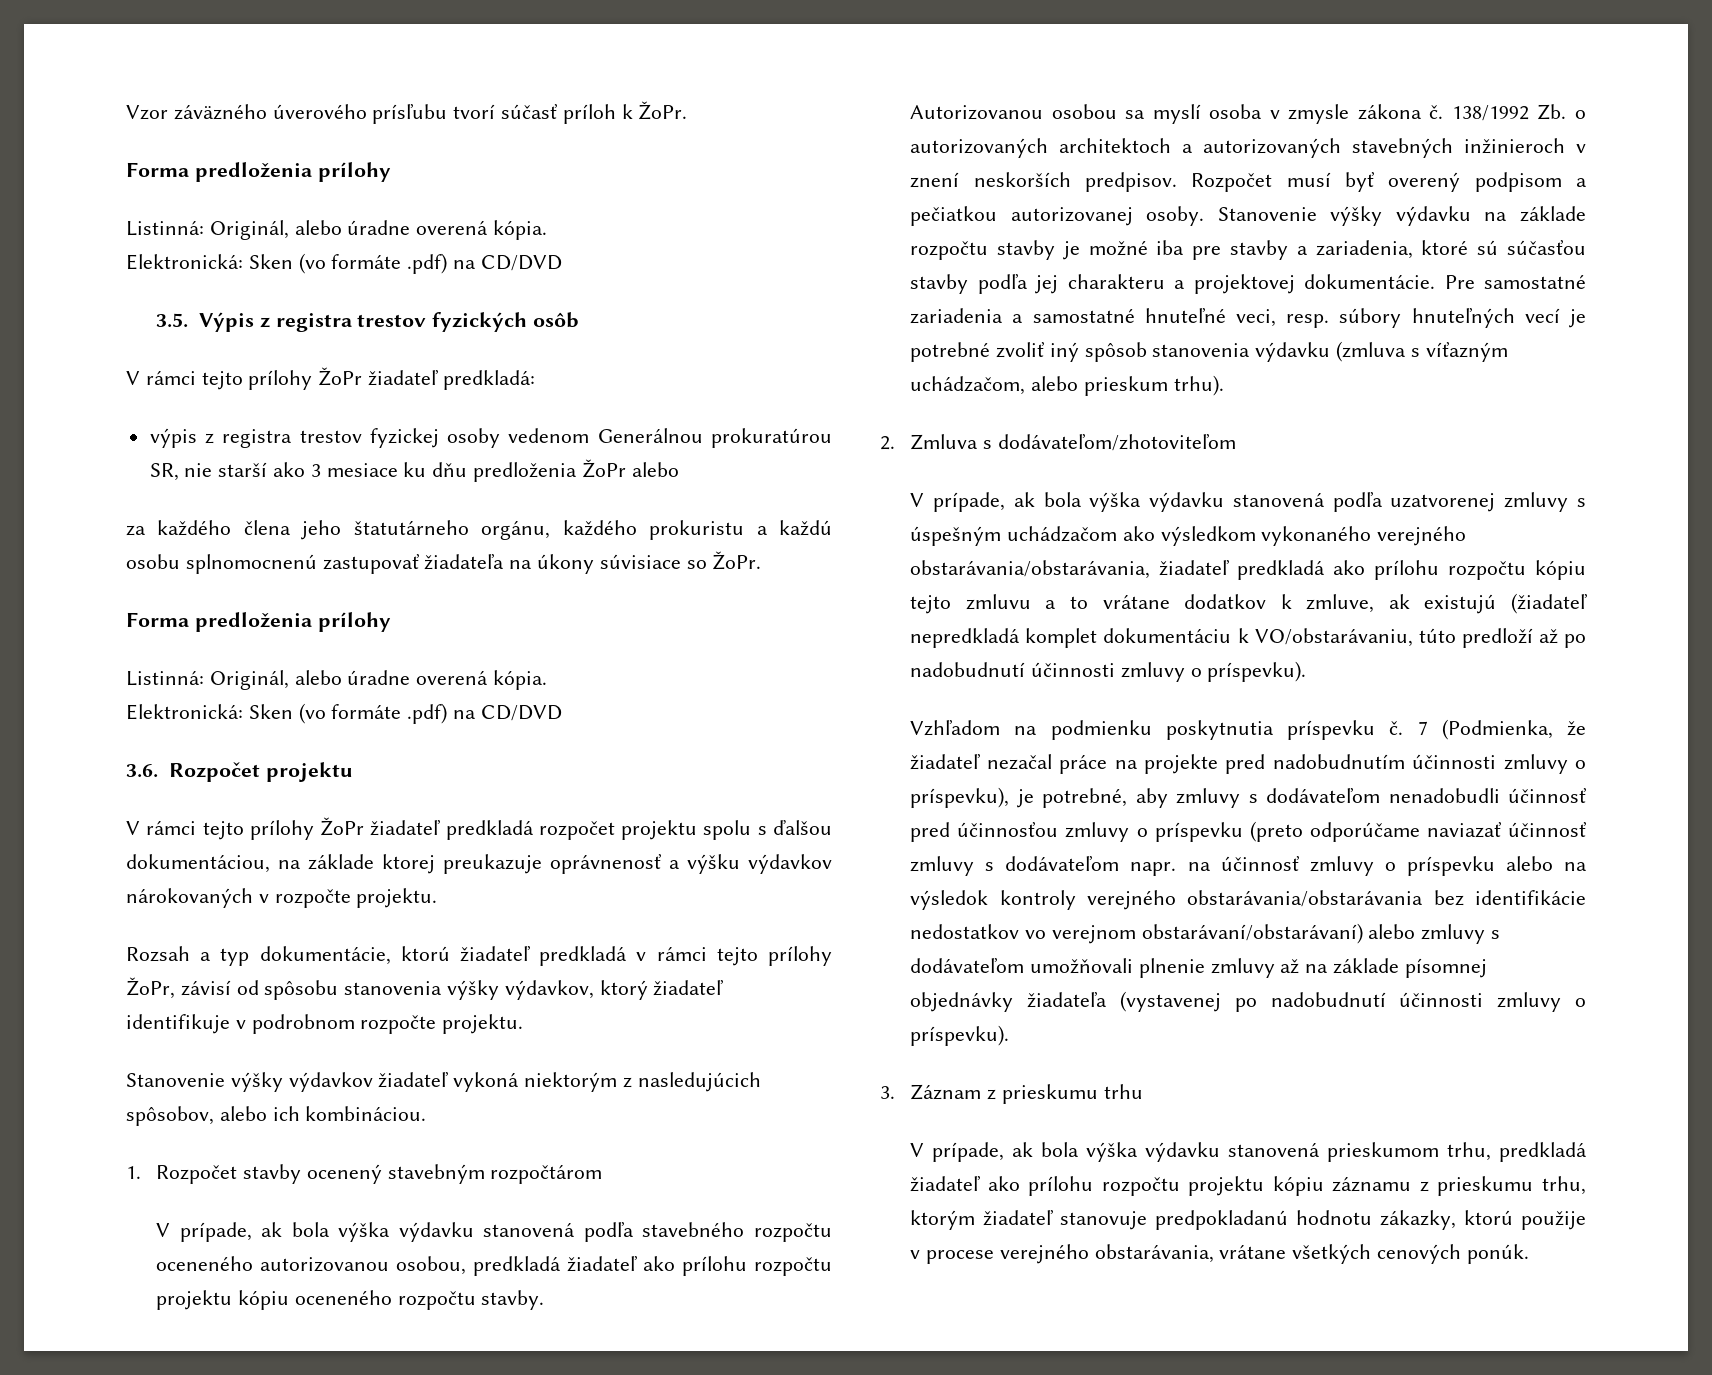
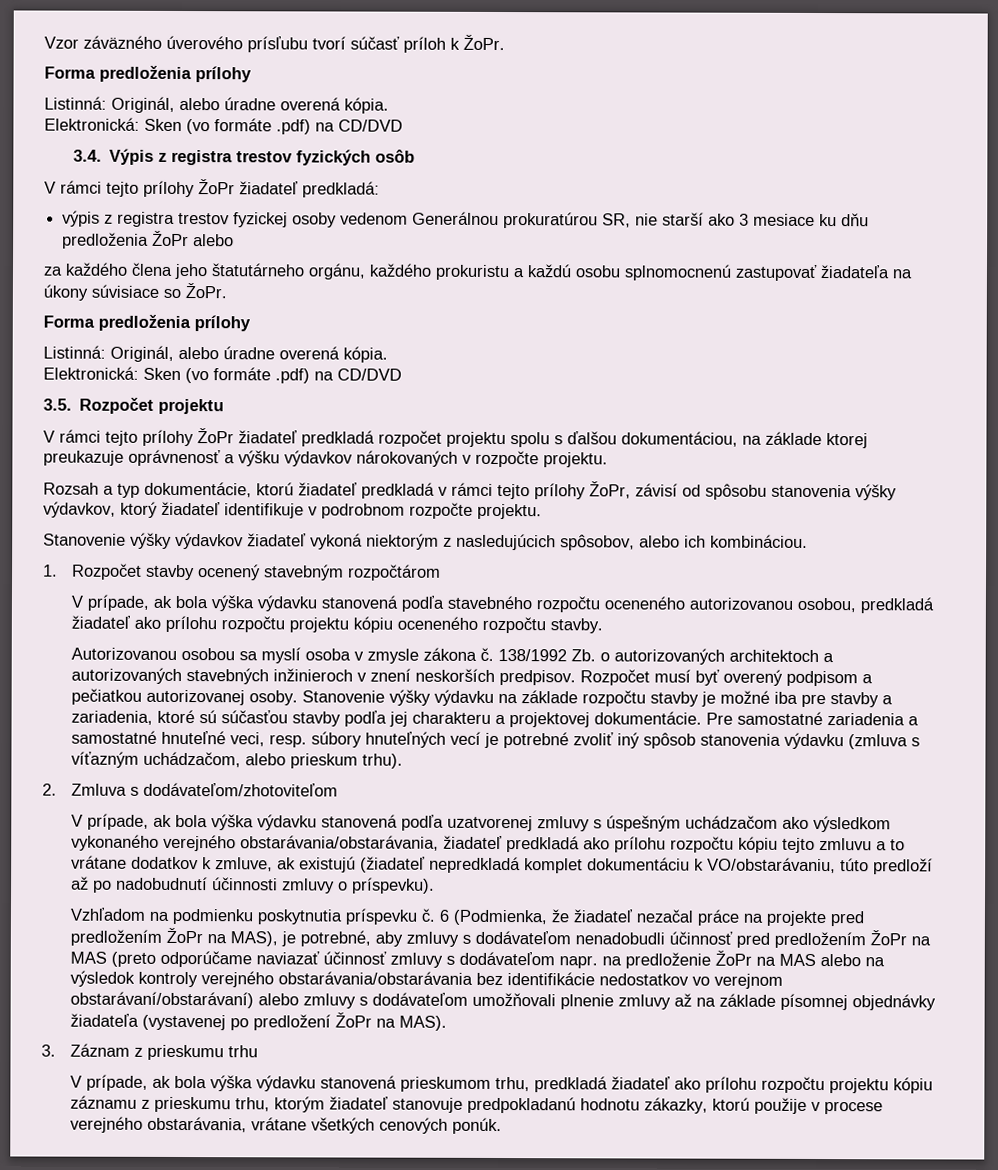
- 3.5. Výpis z registra trestov fyzických osôb
+ 3.4. Výpis z registra trestov fyzických osôb
- 3.6. Rozpočet projektu
+ 3.5. Rozpočet projektu
- 7 (Podmienka, že žiadateľ nezačal práce na projekte pred nadobudnutím účinnosti zmluvy o príspevku), je potrebné, aby zmluvy s dodávateľom nenadobudli účinnosť pred účinnosťou zmluvy o príspevku (preto odporúčame naviazať účinnosť zmluvy s dodávateľom napr. na účinnosť zmluvy o príspevku alebo na výsledok kontroly verejného obstarávania/obstarávania bez identifikácie nedostatkov vo verejnom obstarávaní/obstarávaní) alebo zmluvy s dodávateľom umožňovali plnenie zmluvy až na základe písomnej objednávky žiadateľa (vystavenej po nadobudnutí účinnosti zmluvy o príspevku).
+ 6 (Podmienka, že žiadateľ nezačal práce na projekte pred predložením ŽoPr na MAS), je potrebné, aby zmluvy s dodávateľom nenadobudli účinnosť pred predložením ŽoPr na MAS (preto odporúčame naviazať účinnosť zmluvy s dodávateľom napr. na predloženie ŽoPr na MAS alebo na výsledok kontroly verejného obstarávania/obstarávania bez identifikácie nedostatkov vo verejnom obstarávaní/obstarávaní) alebo zmluvy s dodávateľom umožňovali plnenie zmluvy až na základe písomnej objednávky žiadateľa (vystavenej po predložení ŽoPr na MAS).

